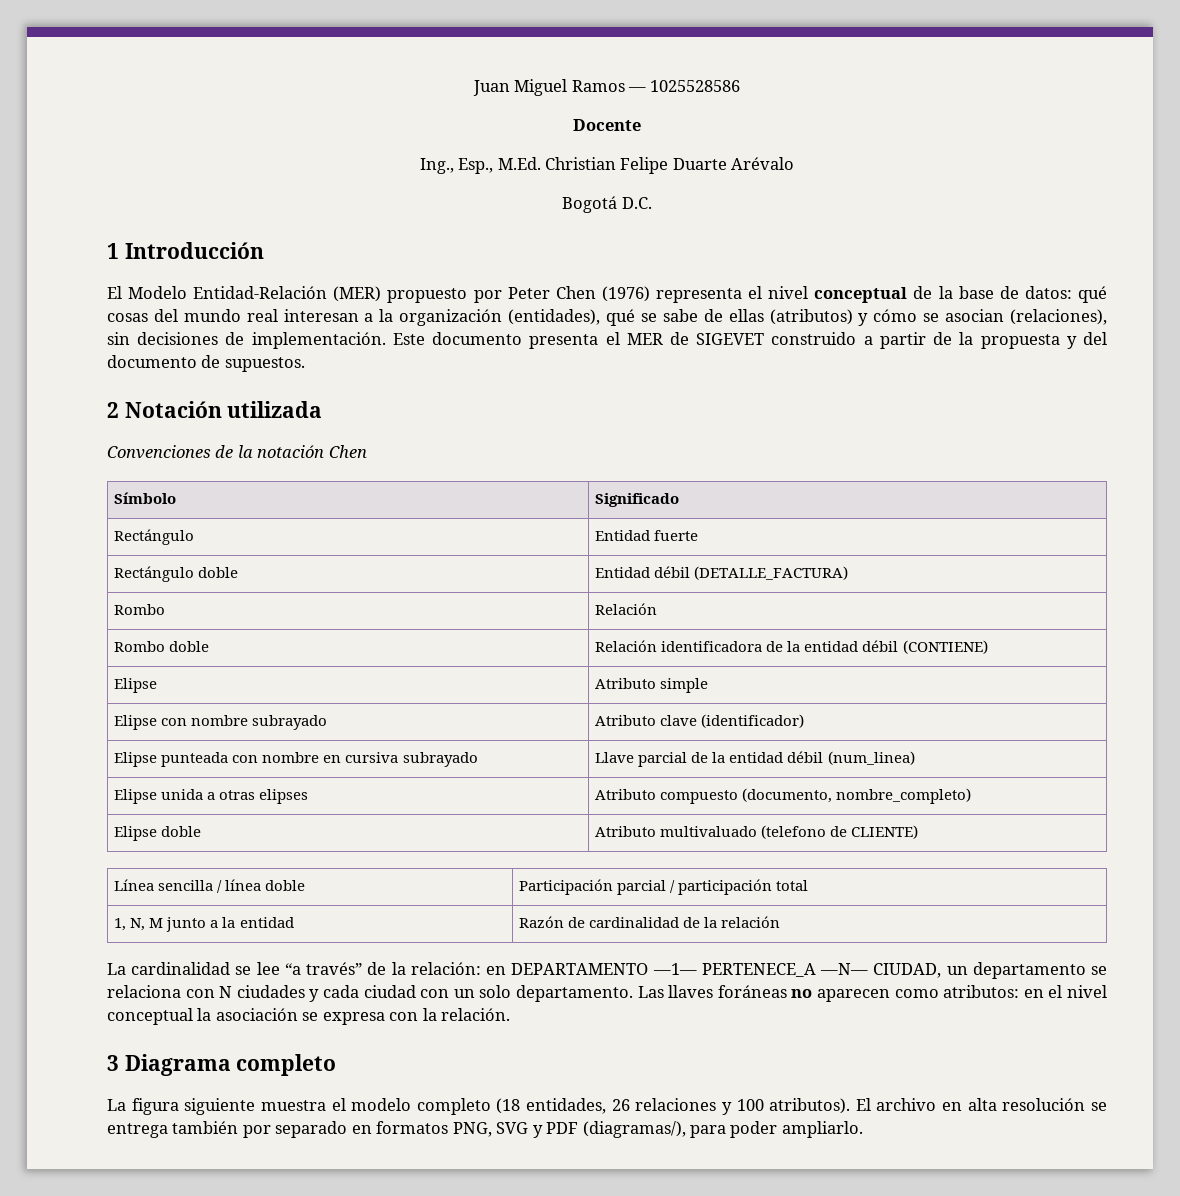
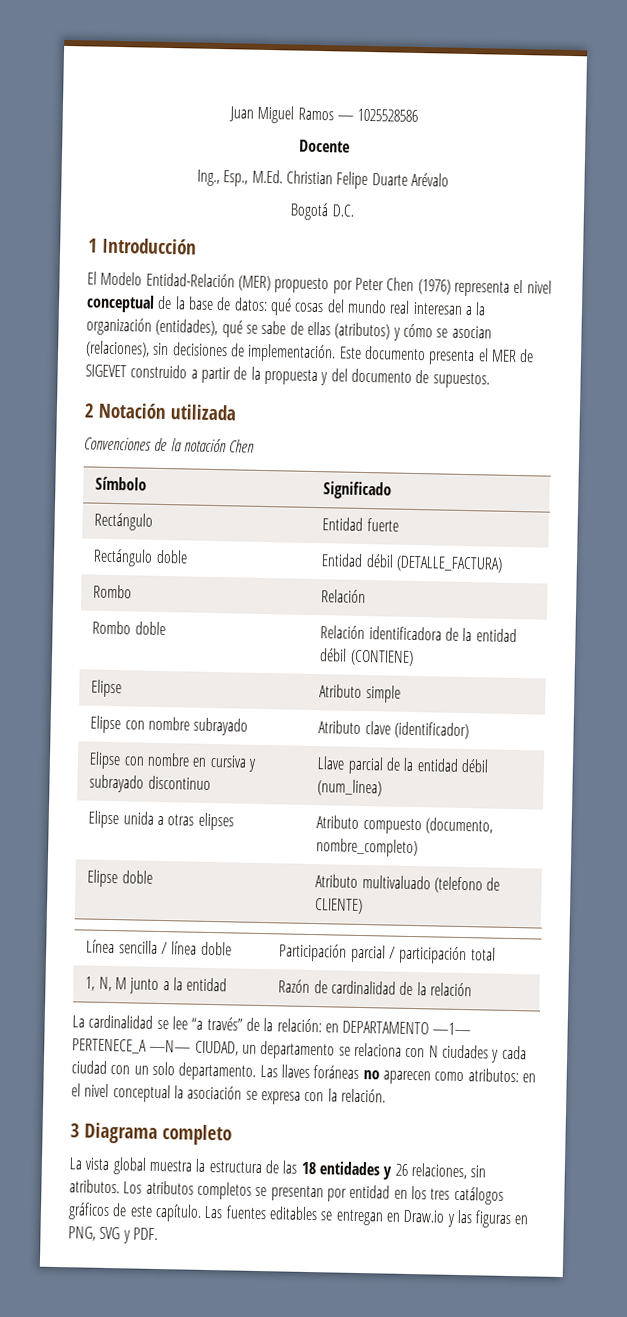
- Elipse punteada con nombre en cursiva subrayado | Llave parcial de la entidad débil (num_linea)
+ Elipse con nombre en cursiva y subrayado discontinuo | Llave parcial de la entidad débil (num_linea)
- La figura siguiente muestra el modelo completo (18 entidades, 26 relaciones y 100 atributos). El archivo en alta resolución se entrega también por separado en formatos PNG, SVG y PDF (diagramas/), para poder ampliarlo.
+ La vista global muestra la estructura de las 18 entidades y 26 relaciones, sin atributos. Los atributos completos se presentan por entidad en los tres catálogos gráficos de este capítulo. Las fuentes editables se entregan en Draw.io y las figuras en PNG, SVG y PDF.

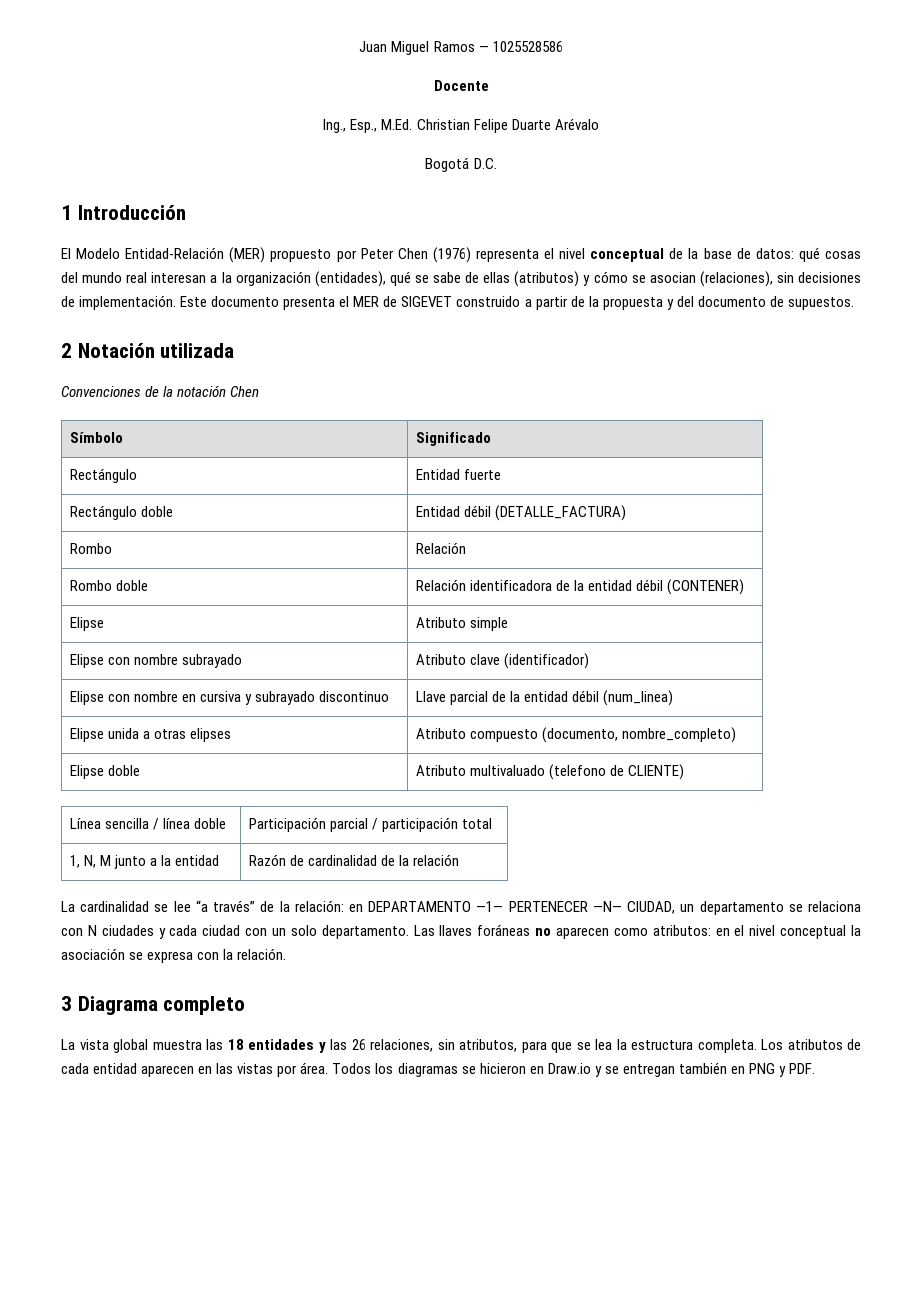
- Rombo doble | Relación identificadora de la entidad débil (CONTIENE)
+ Rombo doble | Relación identificadora de la entidad débil (CONTENER)
- La cardinalidad se lee “a través” de la relación: en DEPARTAMENTO —1— PERTENECE_A —N— CIUDAD, un departamento se relaciona con N ciudades y cada ciudad con un solo departamento.
+ La cardinalidad se lee “a través” de la relación: en DEPARTAMENTO —1— PERTENECER —N— CIUDAD, un departamento se relaciona con N ciudades y cada ciudad con un solo departamento.
- La vista global muestra la estructura de las 18 entidades y 26 relaciones, sin atributos. Los atributos completos se presentan por entidad en los tres catálogos gráficos de este capítulo. Las fuentes editables se entregan en Draw.io y las figuras en PNG, SVG y PDF.
+ La vista global muestra las 18 entidades y las 26 relaciones, sin atributos, para que se lea la estructura completa. Los atributos de cada entidad aparecen en las vistas por área. Todos los diagramas se hicieron en Draw.io y se entregan también en PNG y PDF.

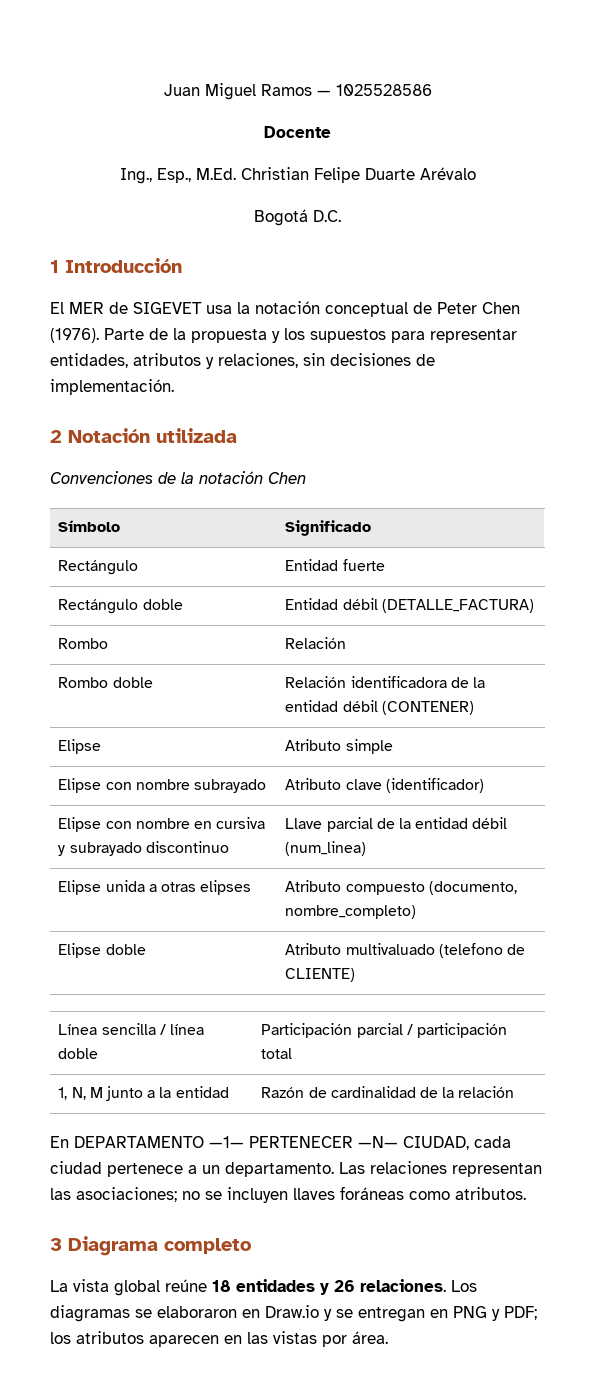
- El Modelo Entidad-Relación (MER) propuesto por Peter Chen (1976) representa el nivel conceptual de la base de datos: qué cosas del mundo real interesan a la organización (entidades), qué se sabe de ellas (atributos) y cómo se asocian (relaciones), sin decisiones de implementación. Este documento presenta el MER de SIGEVET construido a partir de la propuesta y del documento de supuestos.
+ El MER de SIGEVET usa la notación conceptual de Peter Chen (1976). Parte de la propuesta y los supuestos para representar entidades, atributos y relaciones, sin decisiones de implementación.
- La cardinalidad se lee “a través” de la relación: en DEPARTAMENTO —1— PERTENECER —N— CIUDAD, un departamento se relaciona con N ciudades y cada ciudad con un solo departamento. Las llaves foráneas no aparecen como atributos: en el nivel conceptual la asociación se expresa con la relación.
+ En DEPARTAMENTO —1— PERTENECER —N— CIUDAD, cada ciudad pertenece a un departamento. Las relaciones representan las asociaciones; no se incluyen llaves foráneas como atributos.
- La vista global muestra las 18 entidades y las 26 relaciones, sin atributos, para que se lea la estructura completa. Los atributos de cada entidad aparecen en las vistas por área. Todos los diagramas se hicieron en Draw.io y se entregan también en PNG y PDF.
+ La vista global reúne 18 entidades y 26 relaciones. Los diagramas se elaboraron en Draw.io y se entregan en PNG y PDF; los atributos aparecen en las vistas por área.

